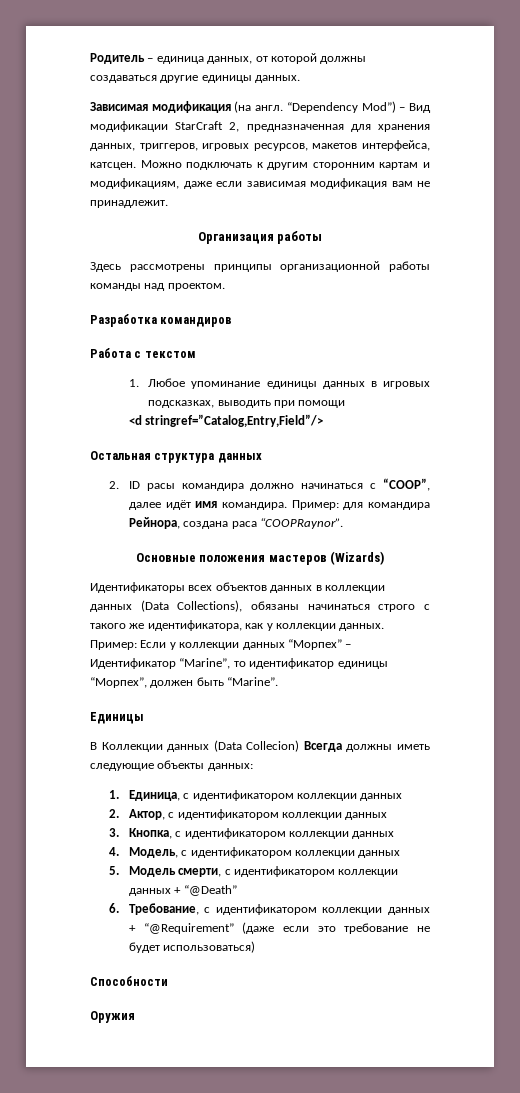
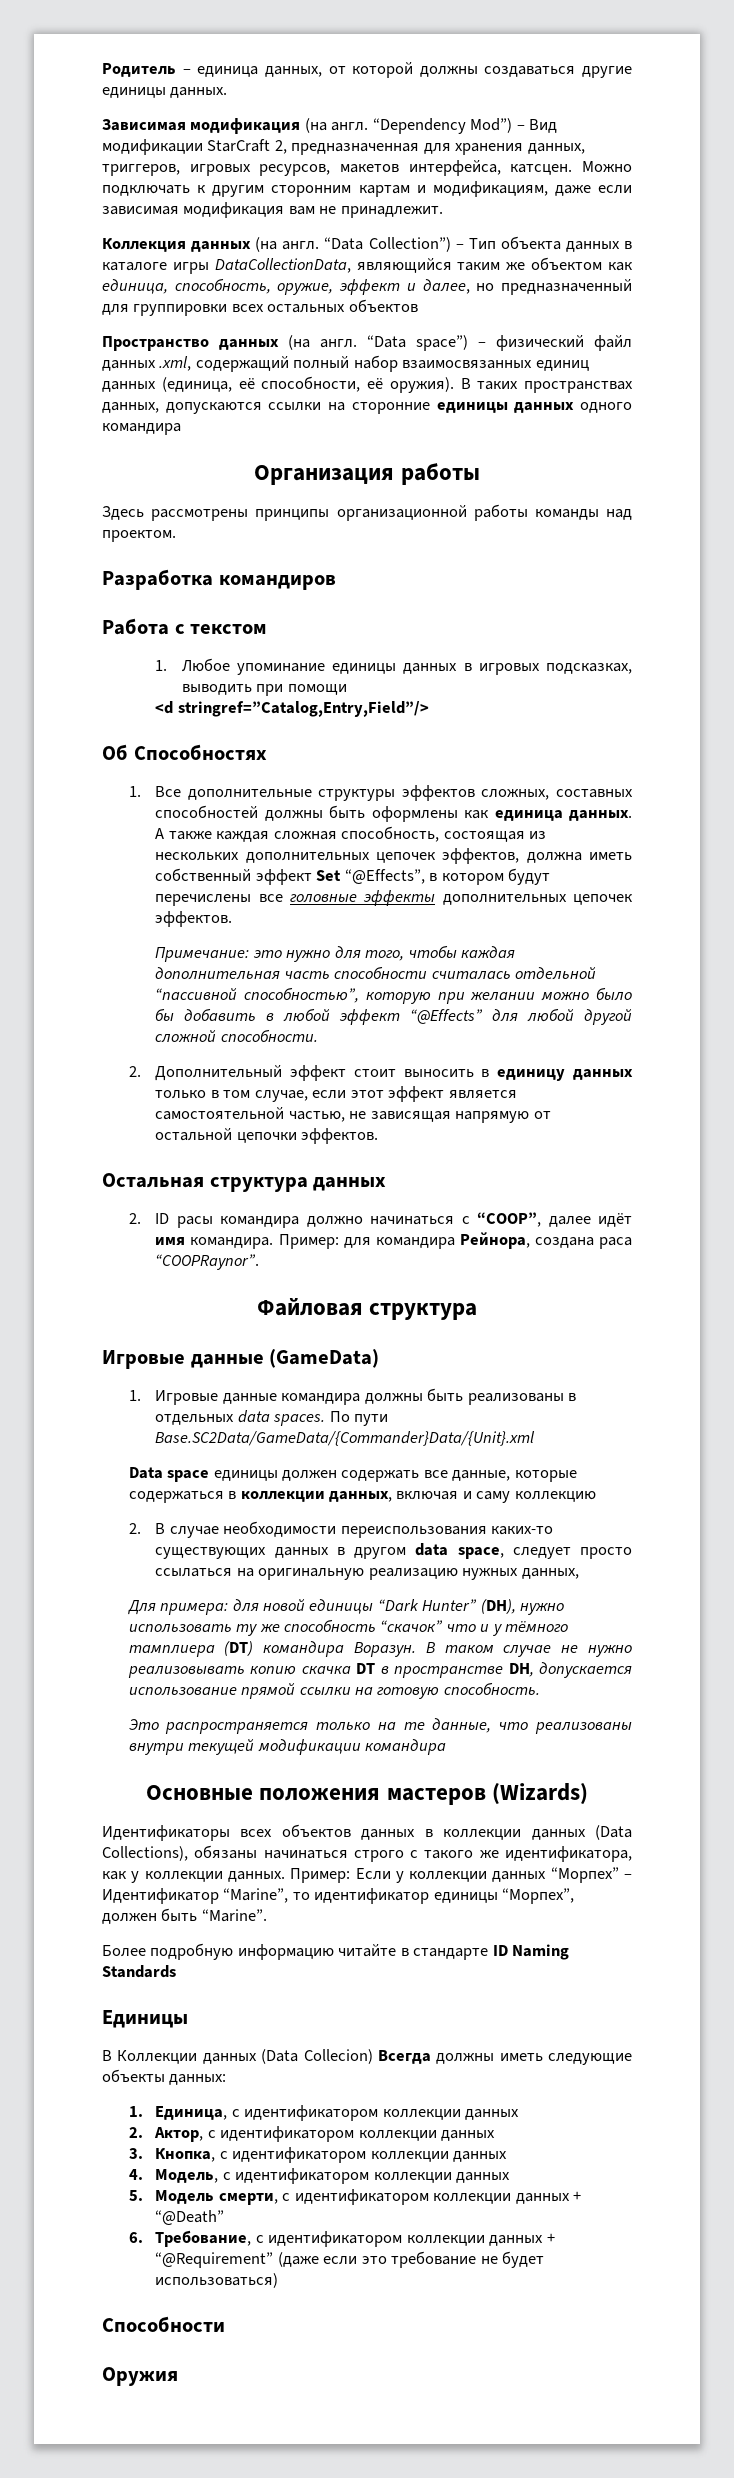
+ Коллекция данных (на англ. “Data Collection”) – Тип объекта данных в каталоге игры DataCollectionData, являющийся таким же объектом как единица, способность, оружие, эффект и далее, но предназначенный для группировки всех остальных объектов
+ Пространство данных (на англ. “Data space”) – физический файл данных .xml, содержащий полный набор взаимосвязанных единиц данных (единица, её способности, её оружия). В таких пространствах данных, допускаются ссылки на сторонние единицы данных одного командира
+ Об Способностях
+ 1. Все дополнительные структуры эффектов сложных, составных способностей должны быть оформлены как единица данных. А также каждая сложная способность, состоящая из нескольких дополнительных цепочек эффектов, должна иметь собственный эффект Set “@Effects”, в котором будут перечислены все головные эффекты дополнительных цепочек эффектов.
+ Примечание: это нужно для того, чтобы каждая дополнительная часть способности считалась отдельной “пассивной способностью”, которую при желании можно было бы добавить в любой эффект “@Effects” для любой другой сложной способности.
+ 2. Дополнительный эффект стоит выносить в единицу данных только в том случае, если этот эффект является самостоятельной частью, не зависящая напрямую от остальной цепочки эффектов.
+ Файловая структура
+ Игровые данные (GameData)
+ 1. Игровые данные командира должны быть реализованы в отдельных data spaces. По пути Base.SC2Data/GameData/{Commander}Data/{Unit}.xml
+ Data space единицы должен содержать все данные, которые содержаться в коллекции данных, включая и саму коллекцию
+ 2. В случае необходимости переиспользования каких-то существующих данных в другом data space, следует просто ссылаться на оригинальную реализацию нужных данных,
+ Для примера: для новой единицы “Dark Hunter” (DH), нужно использовать ту же способность “скачок” что и у тёмного тамплиера (DT) командира Воразун. В таком случае не нужно реализовывать копию скачка DT в пространстве DH, допускается использование прямой ссылки на готовую способность.
+ Это распространяется только на те данные, что реализованы внутри текущей модификации командира
+ Более подробную информацию читайте в стандарте ID Naming Standards

